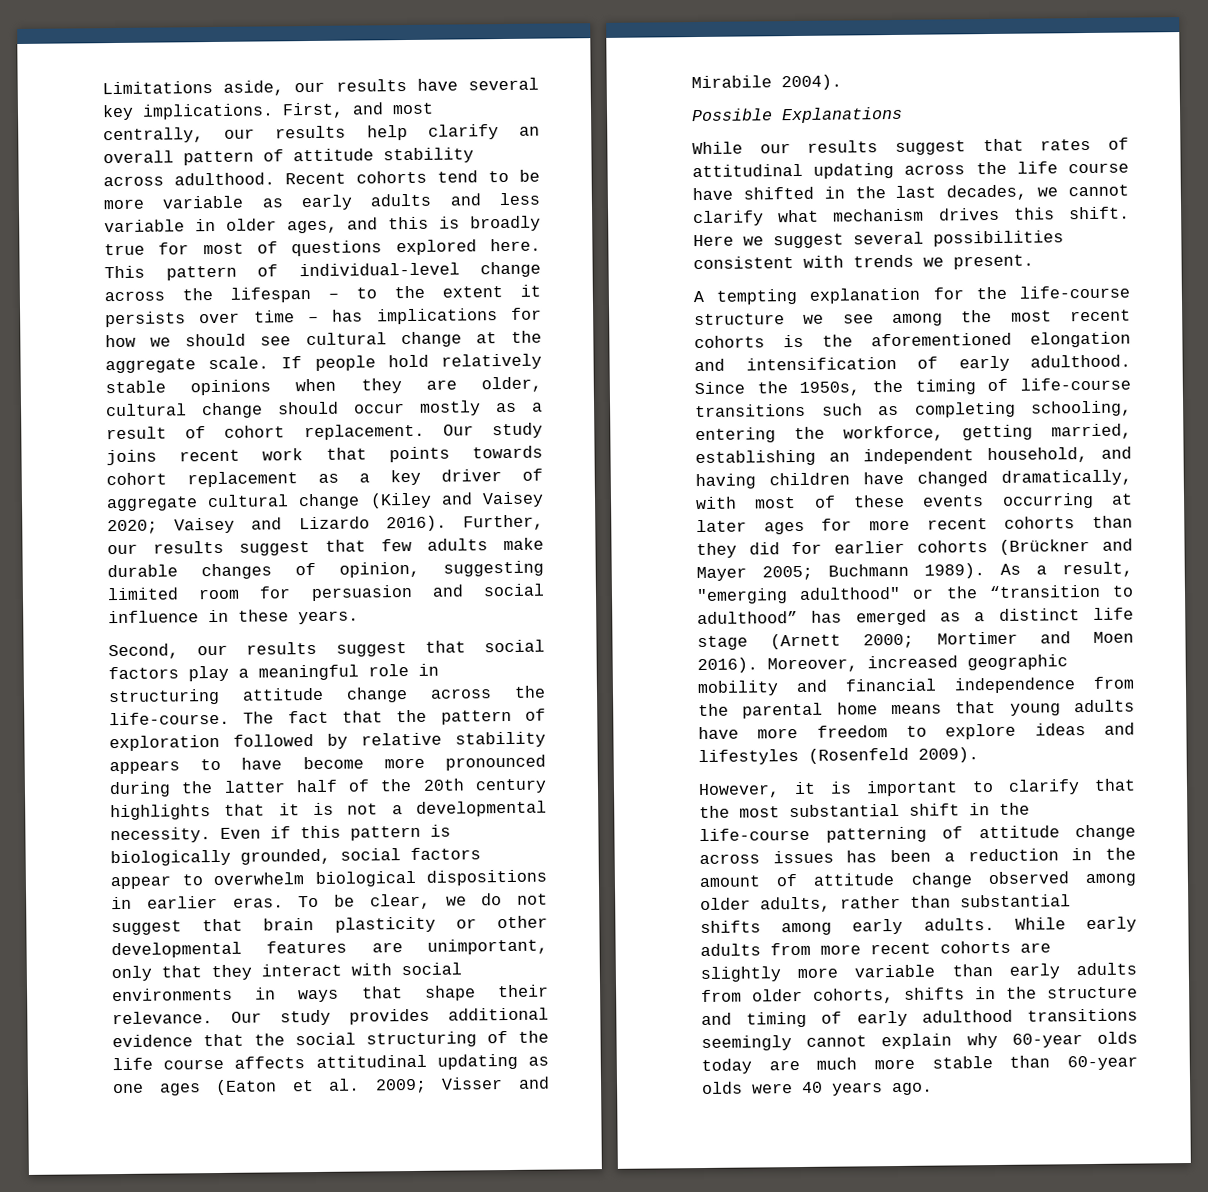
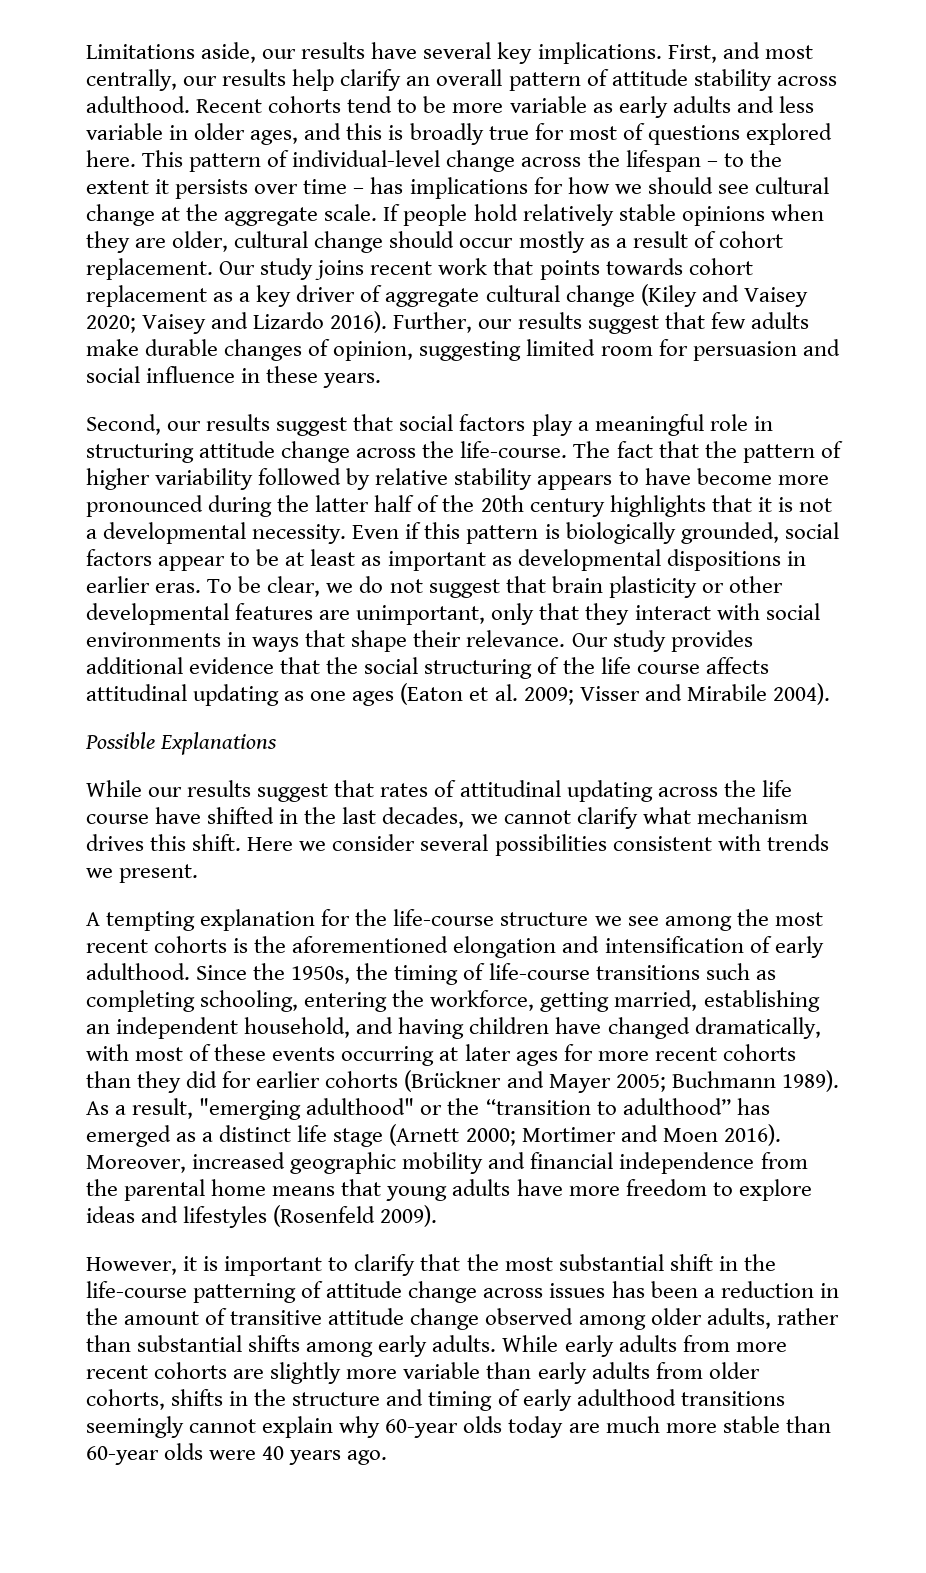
- The fact that the pattern of exploration followed by relative stability appears to have become more pronounced during the latter half of the 20th century highlights that it is not a developmental necessity.
+ The fact that the pattern of higher variability followed by relative stability appears to have become more pronounced during the latter half of the 20th century highlights that it is not a developmental necessity.
- Even if this pattern is biologically grounded, social factors appear to overwhelm biological dispositions in earlier eras.
+ Even if this pattern is biologically grounded, social factors appear to be at least as important as developmental dispositions in earlier eras.
- Here we suggest several possibilities consistent with trends we present.
+ Here we consider several possibilities consistent with trends we present.
- However, it is important to clarify that the most substantial shift in the life-course patterning of attitude change across issues has been a reduction in the amount of attitude change observed among older adults, rather than substantial shifts among early adults.
+ However, it is important to clarify that the most substantial shift in the life-course patterning of attitude change across issues has been a reduction in the amount of transitive attitude change observed among older adults, rather than substantial shifts among early adults.

